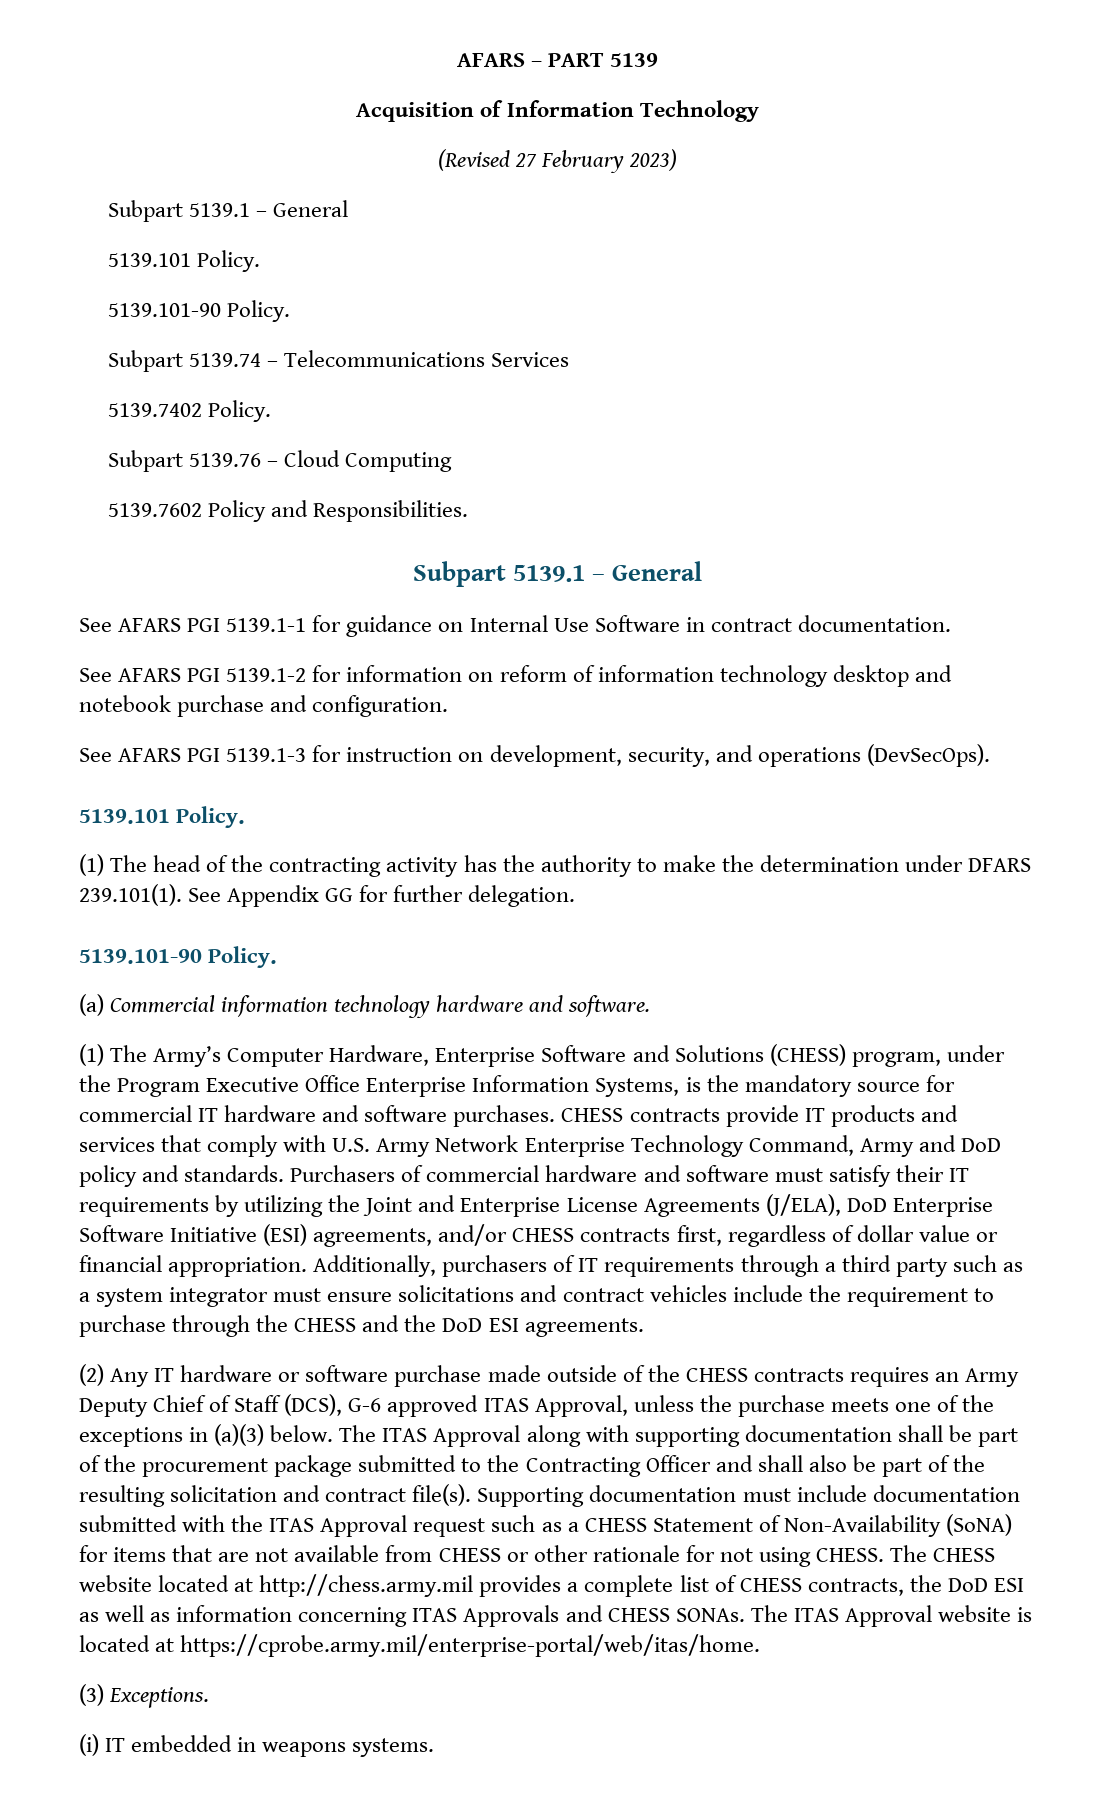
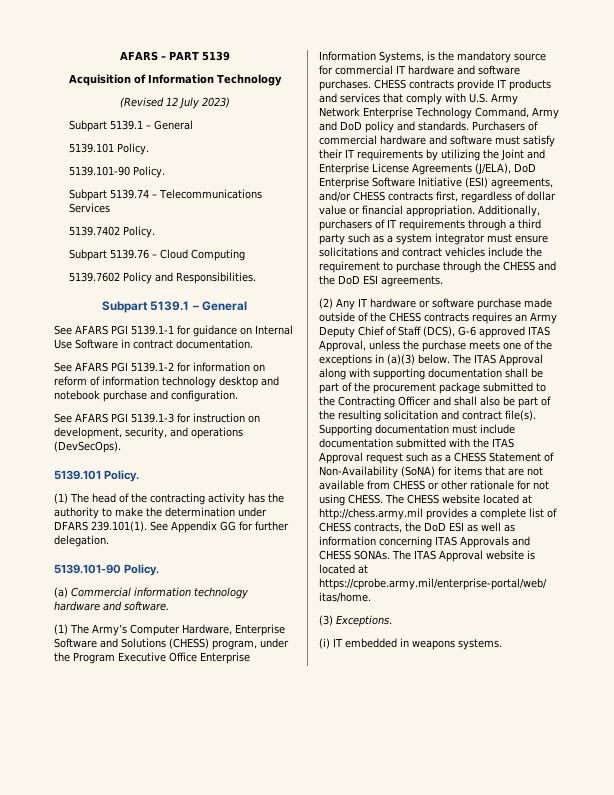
- (Revised 27 February 2023)
+ (Revised 12 July 2023)

